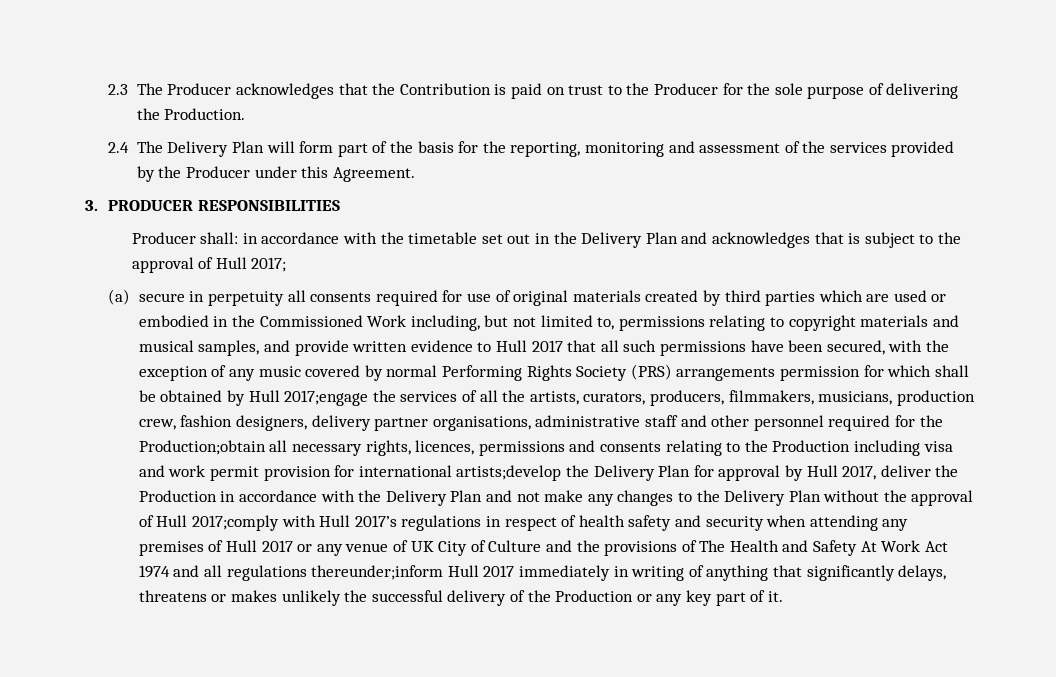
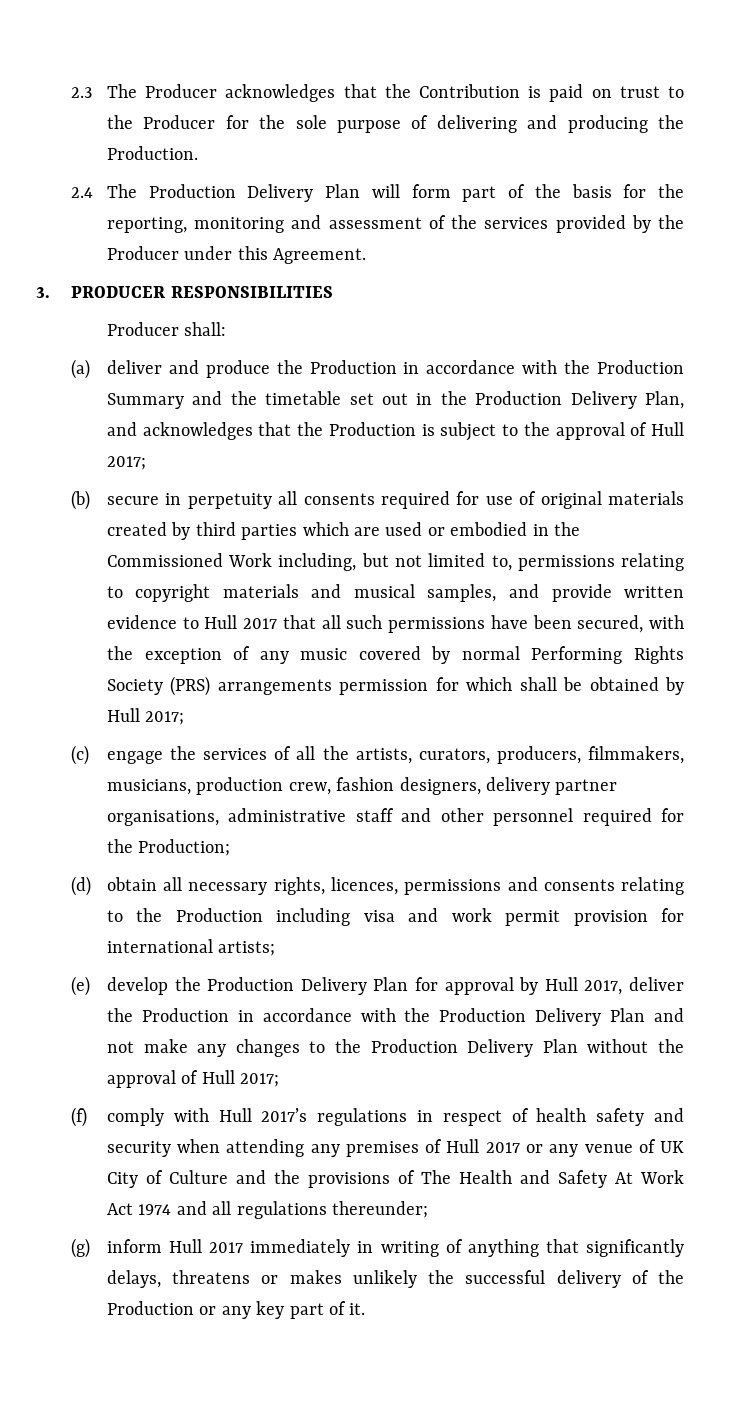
- 2.3 The Producer acknowledges that the Contribution is paid on trust to the Producer for the sole purpose of delivering the Production.
+ 2.3 The Producer acknowledges that the Contribution is paid on trust to the Producer for the sole purpose of delivering and producing the Production.
- 2.4 The Delivery Plan will form part of the basis for the reporting, monitoring and assessment of the services provided by the Producer under this Agreement.
+ 2.4 The Production Delivery Plan will form part of the basis for the reporting, monitoring and assessment of the services provided by the Producer under this Agreement.
- Producer shall: in accordance with the timetable set out in the Delivery Plan and acknowledges that is subject to the approval of Hull 2017;
+ Producer shall:
+ (a) deliver and produce the Production in accordance with the Production Summary and the timetable set out in the Production Delivery Plan, and acknowledges that the Production is subject to the approval of Hull 2017;
- (a) secure in perpetuity all consents required for use of original materials created by third parties which are used or embodied in the Commissioned Work including, but not limited to, permissions relating to copyright materials and musical samples, and provide written evidence to Hull 2017 that all such permissions have been secured, with the exception of any music covered by normal Performing Rights Society (PRS) arrangements permission for which shall be obtained by Hull 2017;engage the services of all the artists, curators, producers, filmmakers, musicians, production crew, fashion designers, delivery partner organisations, administrative staff and other personnel required for the Production;obtain all necessary rights, licences, permissions and consents relating to the Production including visa and work permit provision for international artists;develop the Delivery Plan for approval by Hull 2017, deliver the Production in accordance with the Delivery Plan and not make any changes to the Delivery Plan without the approval of Hull 2017;comply with Hull 2017’s regulations in respect of health safety and security when attending any premises of Hull 2017 or any venue of UK City of Culture and the provisions of The Health and Safety At Work Act 1974 and all regulations thereunder;inform Hull 2017 immediately in writing of anything that significantly delays, threatens or makes unlikely the successful delivery of the Production or any key part of it.
+ (b) secure in perpetuity all consents required for use of original materials created by third parties which are used or embodied in the Commissioned Work including, but not limited to, permissions relating to copyright materials and musical samples, and provide written evidence to Hull 2017 that all such permissions have been secured, with the exception of any music covered by normal Performing Rights Society (PRS) arrangements permission for which shall be obtained by Hull 2017;
+ (c) engage the services of all the artists, curators, producers, filmmakers, musicians, production crew, fashion designers, delivery partner organisations, administrative staff and other personnel required for the Production;
+ (d) obtain all necessary rights, licences, permissions and consents relating to the Production including visa and work permit provision for international artists;
+ (e) develop the Production Delivery Plan for approval by Hull 2017, deliver the Production in accordance with the Production Delivery Plan and not make any changes to the Production Delivery Plan without the approval of Hull 2017;
+ (f) comply with Hull 2017’s regulations in respect of health safety and security when attending any premises of Hull 2017 or any venue of UK City of Culture and the provisions of The Health and Safety At Work Act 1974 and all regulations thereunder;
+ (g) inform Hull 2017 immediately in writing of anything that significantly delays, threatens or makes unlikely the successful delivery of the Production or any key part of it.

